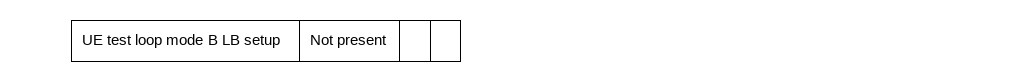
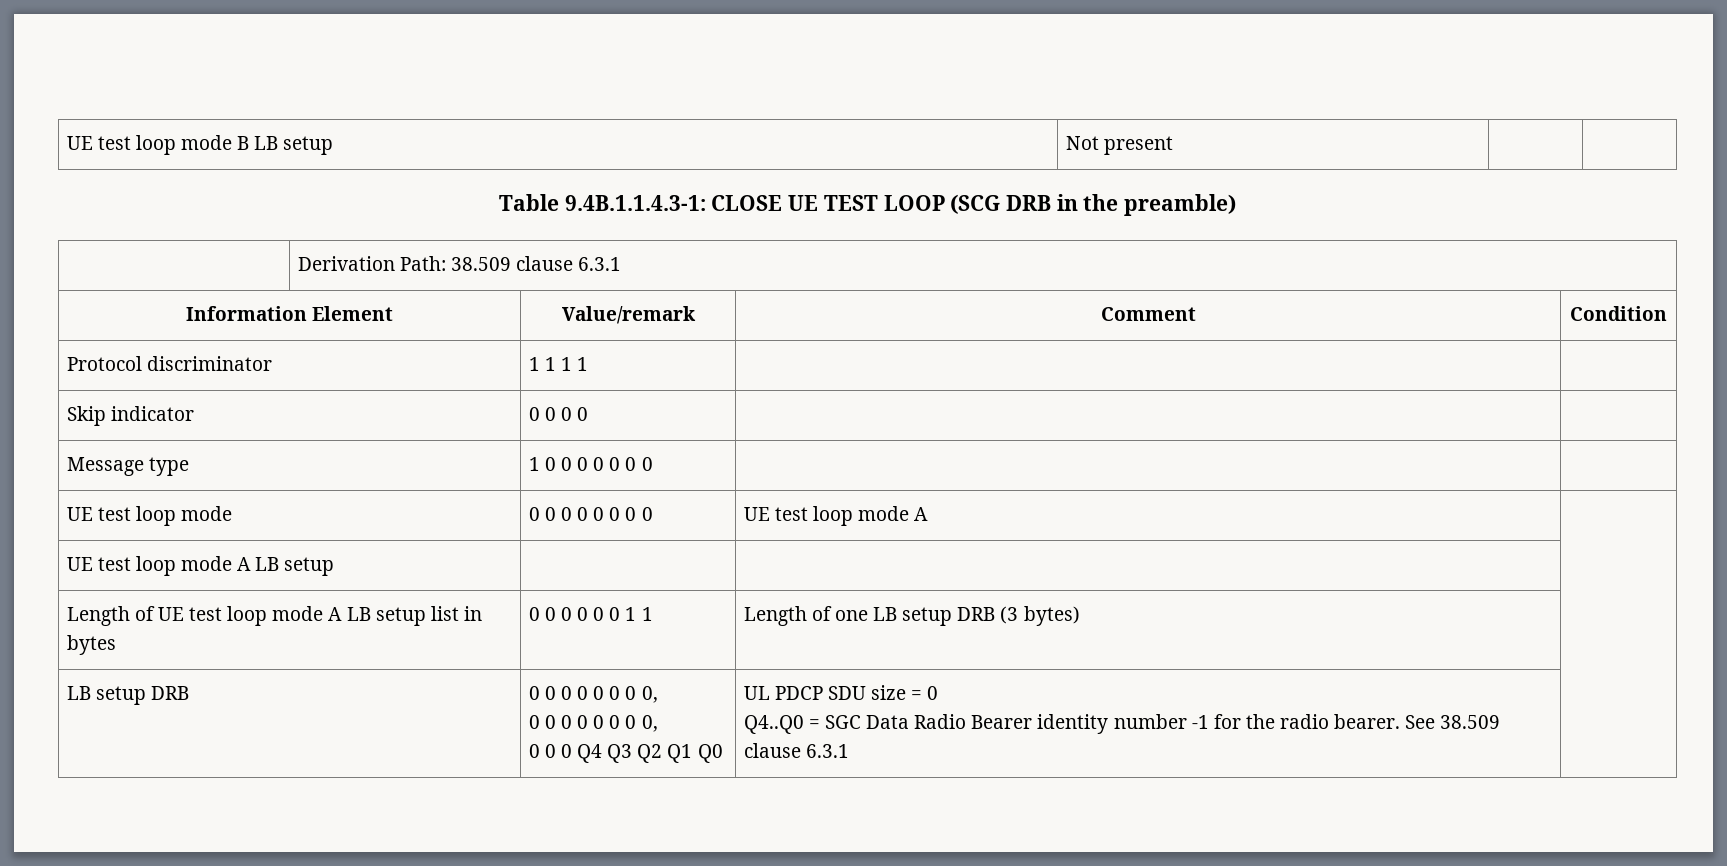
+ Table 9.4B.1.1.4.3-1: CLOSE UE TEST LOOP (SCG DRB in the preamble)
+ | Derivation Path: 38.509 clause 6.3.1
+ Information Element | Value/remark | Comment | Condition
+ Protocol discriminator | 1 1 1 1 | |
+ Skip indicator | 0 0 0 0 | |
+ Message type | 1 0 0 0 0 0 0 0 | |
+ UE test loop mode | 0 0 0 0 0 0 0 0 | UE test loop mode A |
+ UE test loop mode A LB setup | | |
+ Length of UE test loop mode A LB setup list in bytes | 0 0 0 0 0 0 1 1 | Length of one LB setup DRB (3 bytes) |
+ LB setup DRB | 0 0 0 0 0 0 0 0,
+ 0 0 0 0 0 0 0 0,
+ 0 0 0 Q4 Q3 Q2 Q1 Q0 | UL PDCP SDU size = 0
+ Q4..Q0 = SGC Data Radio Bearer identity number -1 for the radio bearer. See 38.509 clause 6.3.1

